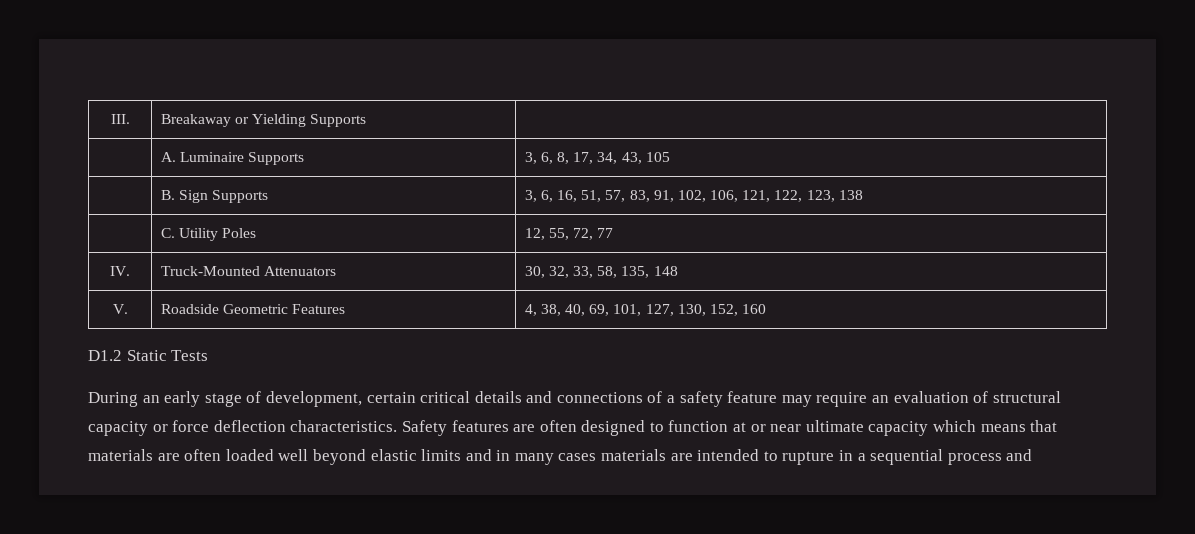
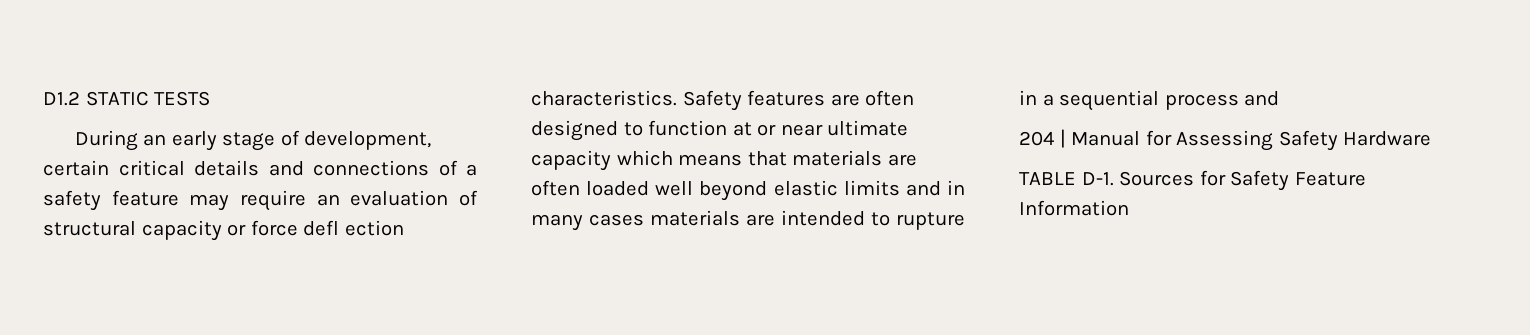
- III. | Breakaway or Yielding Supports |
- | A. Luminaire Supports | 3, 6, 8, 17, 34, 43, 105
- | B. Sign Supports | 3, 6, 16, 51, 57, 83, 91, 102, 106, 121, 122, 123, 138
- | C. Utility Poles | 12, 55, 72, 77
- IV. | Truck-Mounted Attenuators | 30, 32, 33, 58, 135, 148
- V. | Roadside Geometric Features | 4, 38, 40, 69, 101, 127, 130, 152, 160
- D1.2 Static Tests
+ D1.2 STATIC TESTS
- During an early stage of development, certain critical details and connections of a safety feature may require an evaluation of structural capacity or force deflection characteristics.
+ During an early stage of development, certain critical details and connections of a safety feature may require an evaluation of structural capacity or force defl ection characteristics.
+ 204 | Manual for Assessing Safety Hardware
+ TABLE D-1. Sources for Safety Feature Information

